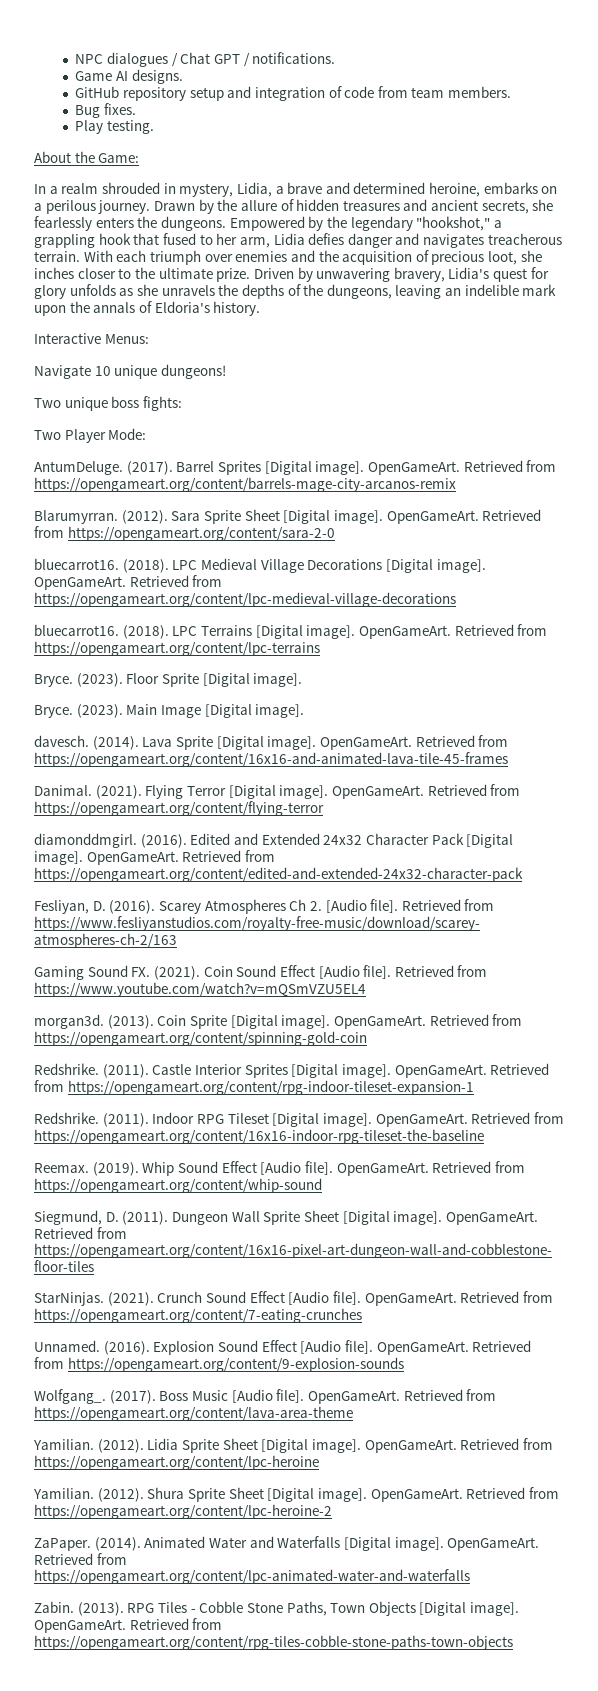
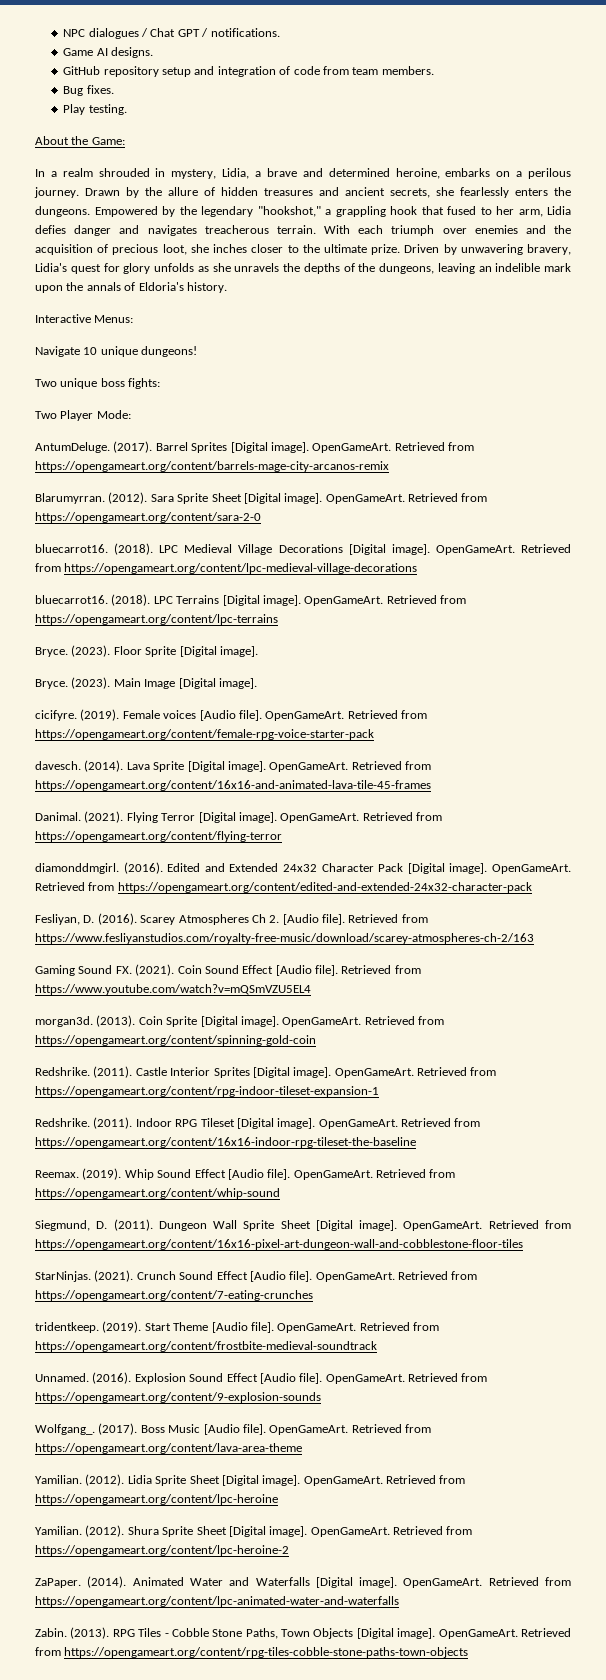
+ cicifyre. (2019). Female voices [Audio file]. OpenGameArt. Retrieved from https://opengameart.org/content/female-rpg-voice-starter-pack
+ tridentkeep. (2019). Start Theme [Audio file]. OpenGameArt. Retrieved from https://opengameart.org/content/frostbite-medieval-soundtrack

